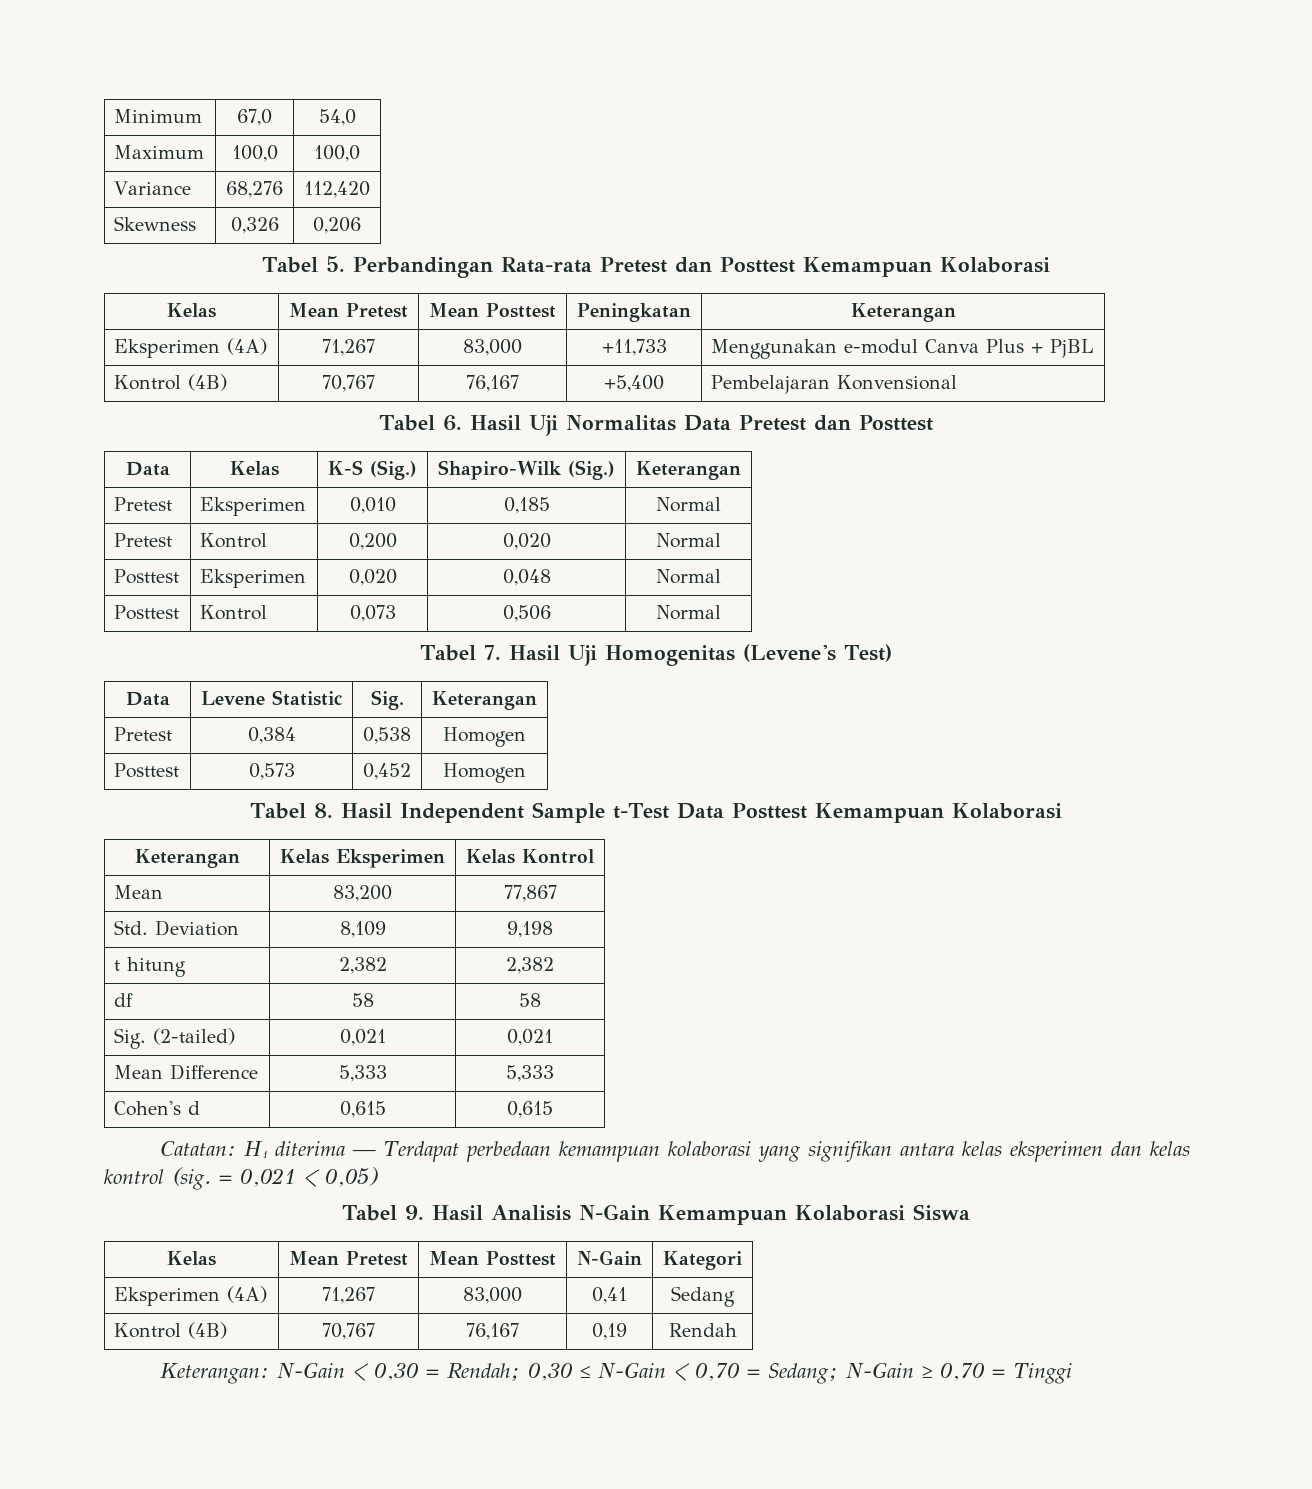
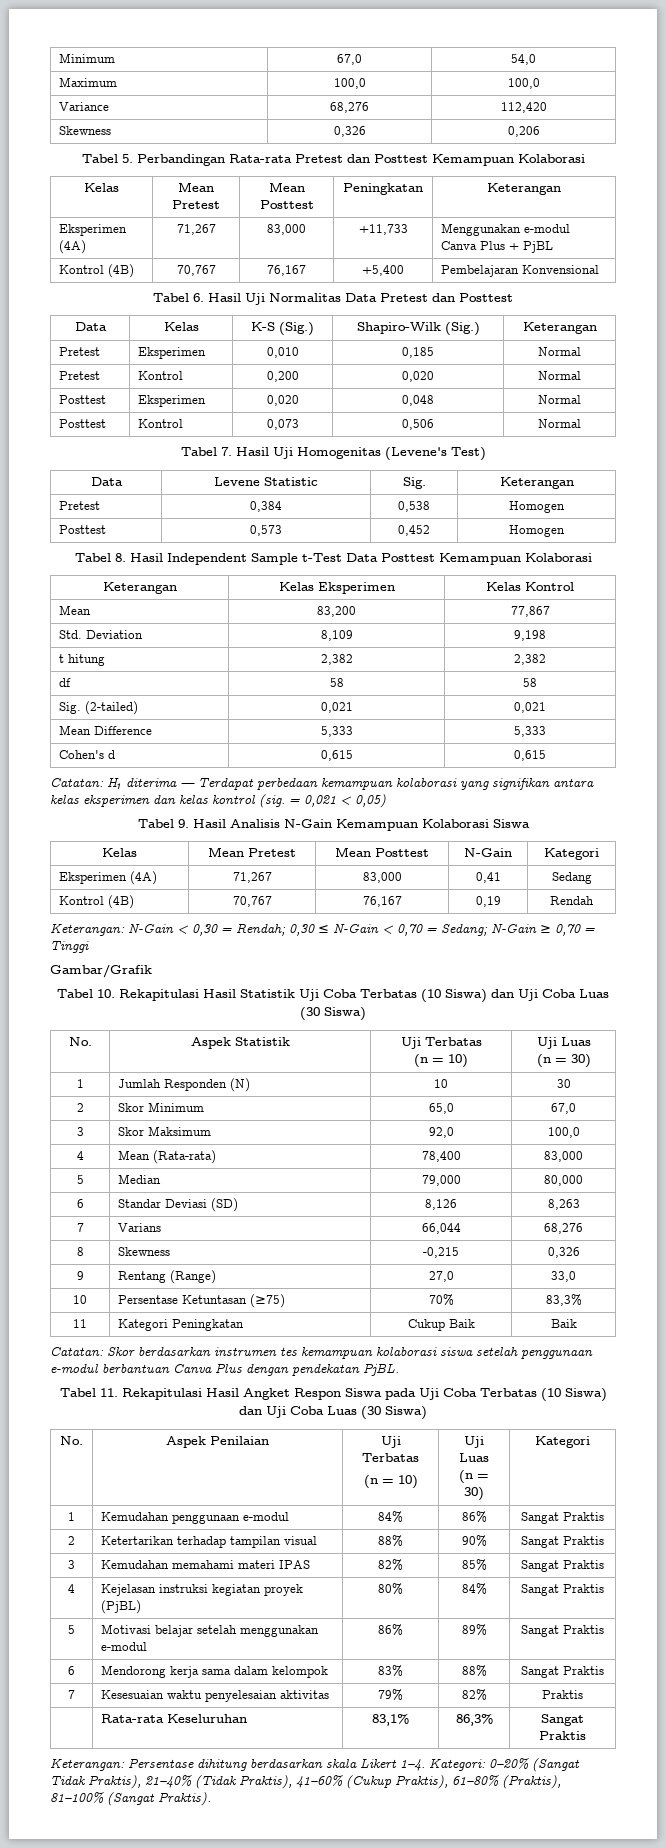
+ Gambar/Grafik
+ Tabel 10. Rekapitulasi Hasil Statistik Uji Coba Terbatas (10 Siswa) dan Uji Coba Luas (30 Siswa)
+ No. | Aspek Statistik | Uji Terbatas
+ (n = 10) | Uji Luas
+ (n = 30)
+ 1 | Jumlah Responden (N) | 10 | 30
+ 2 | Skor Minimum | 65,0 | 67,0
+ 3 | Skor Maksimum | 92,0 | 100,0
+ 4 | Mean (Rata-rata) | 78,400 | 83,000
+ 5 | Median | 79,000 | 80,000
+ 6 | Standar Deviasi (SD) | 8,126 | 8,263
+ 7 | Varians | 66,044 | 68,276
+ 8 | Skewness | -0,215 | 0,326
+ 9 | Rentang (Range) | 27,0 | 33,0
+ 10 | Persentase Ketuntasan (≥75) | 70% | 83,3%
+ 11 | Kategori Peningkatan | Cukup Baik | Baik
+ Catatan: Skor berdasarkan instrumen tes kemampuan kolaborasi siswa setelah penggunaan e-modul berbantuan Canva Plus dengan pendekatan PjBL.
+ Tabel 11. Rekapitulasi Hasil Angket Respon Siswa pada Uji Coba Terbatas (10 Siswa) dan Uji Coba Luas (30 Siswa)
+ No. | Aspek Penilaian | Uji Terbatas
+ (n = 10) | Uji Luas
+ (n = 30) | Kategori
+ 1 | Kemudahan penggunaan e-modul | 84% | 86% | Sangat Praktis
+ 2 | Ketertarikan terhadap tampilan visual | 88% | 90% | Sangat Praktis
+ 3 | Kemudahan memahami materi IPAS | 82% | 85% | Sangat Praktis
+ 4 | Kejelasan instruksi kegiatan proyek (PjBL) | 80% | 84% | Sangat Praktis
+ 5 | Motivasi belajar setelah menggunakan e-modul | 86% | 89% | Sangat Praktis
+ 6 | Mendorong kerja sama dalam kelompok | 83% | 88% | Sangat Praktis
+ 7 | Kesesuaian waktu penyelesaian aktivitas | 79% | 82% | Praktis
+ | Rata-rata Keseluruhan | 83,1% | 86,3% | Sangat Praktis
+ Keterangan: Persentase dihitung berdasarkan skala Likert 1–4. Kategori: 0–20% (Sangat Tidak Praktis), 21–40% (Tidak Praktis), 41–60% (Cukup Praktis), 61–80% (Praktis), 81–100% (Sangat Praktis).

